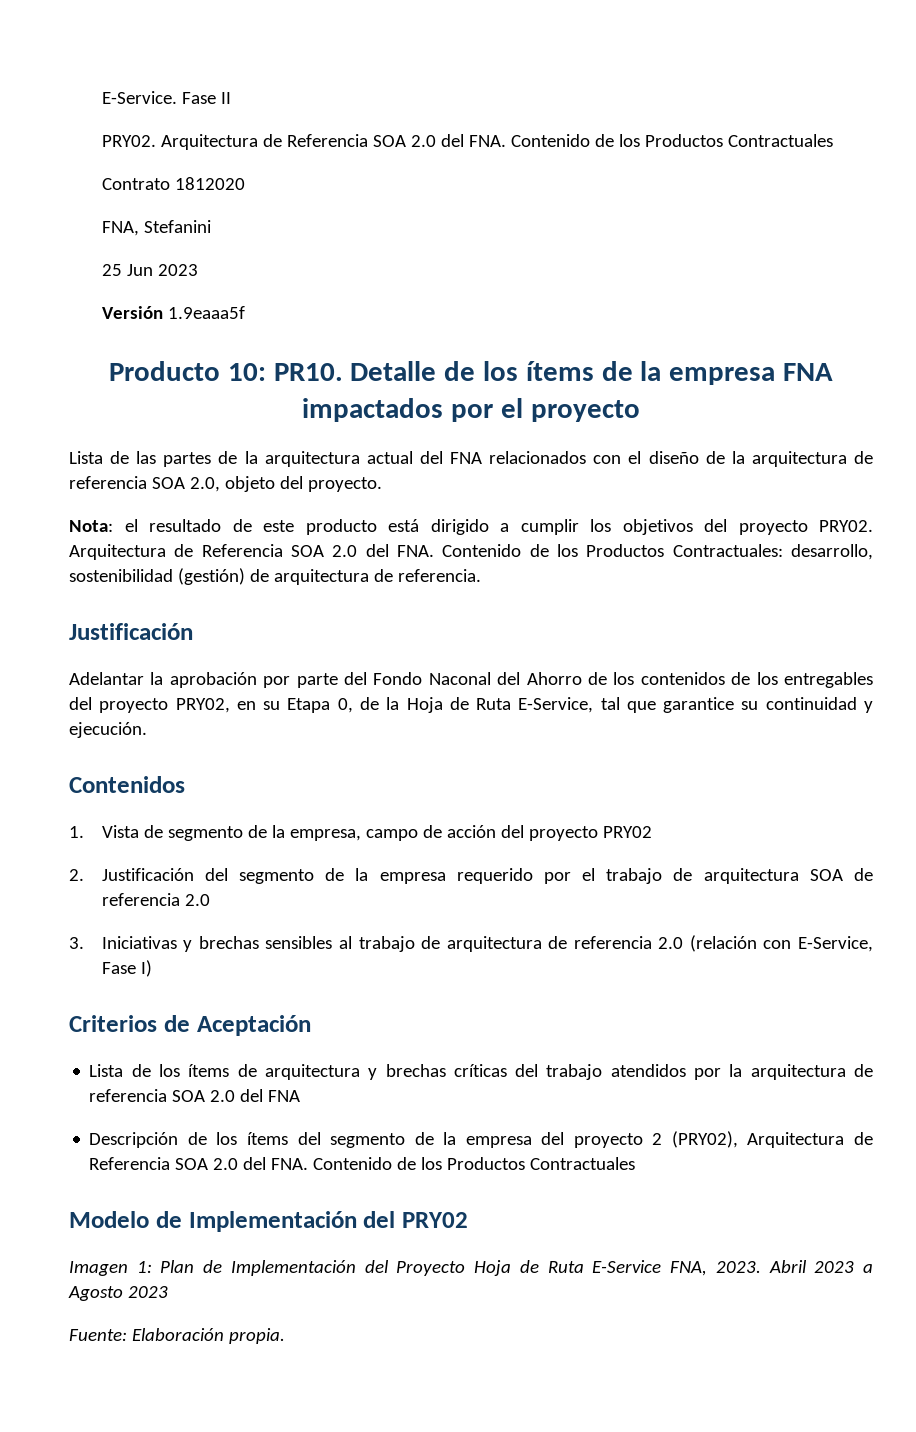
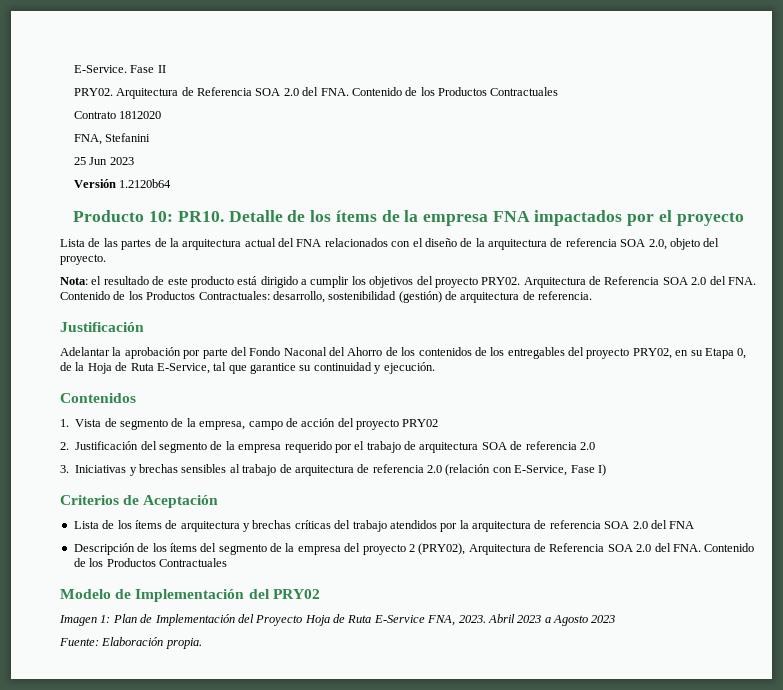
- Versión 1.9eaaa5f
+ Versión 1.2120b64

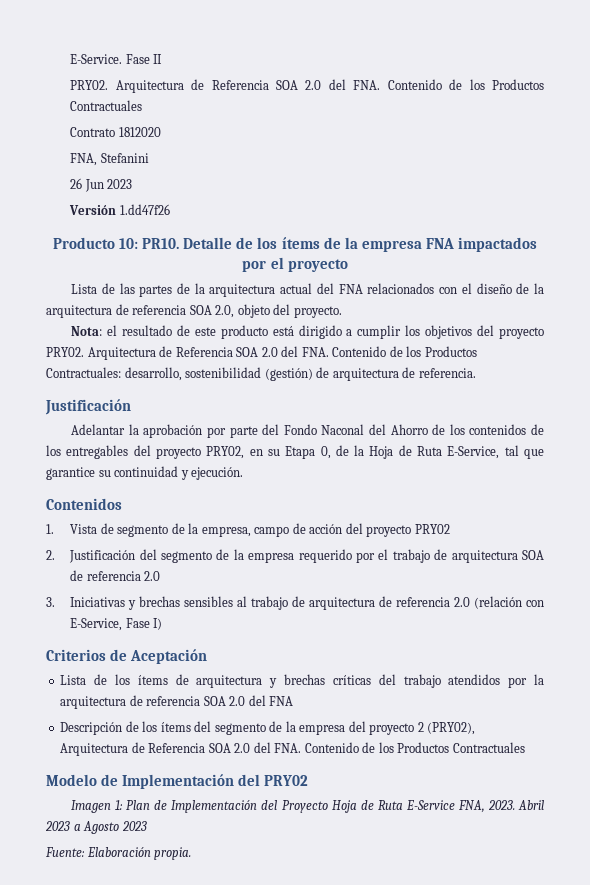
- 25 Jun 2023
+ 26 Jun 2023
- Versión 1.2120b64
+ Versión 1.dd47f26

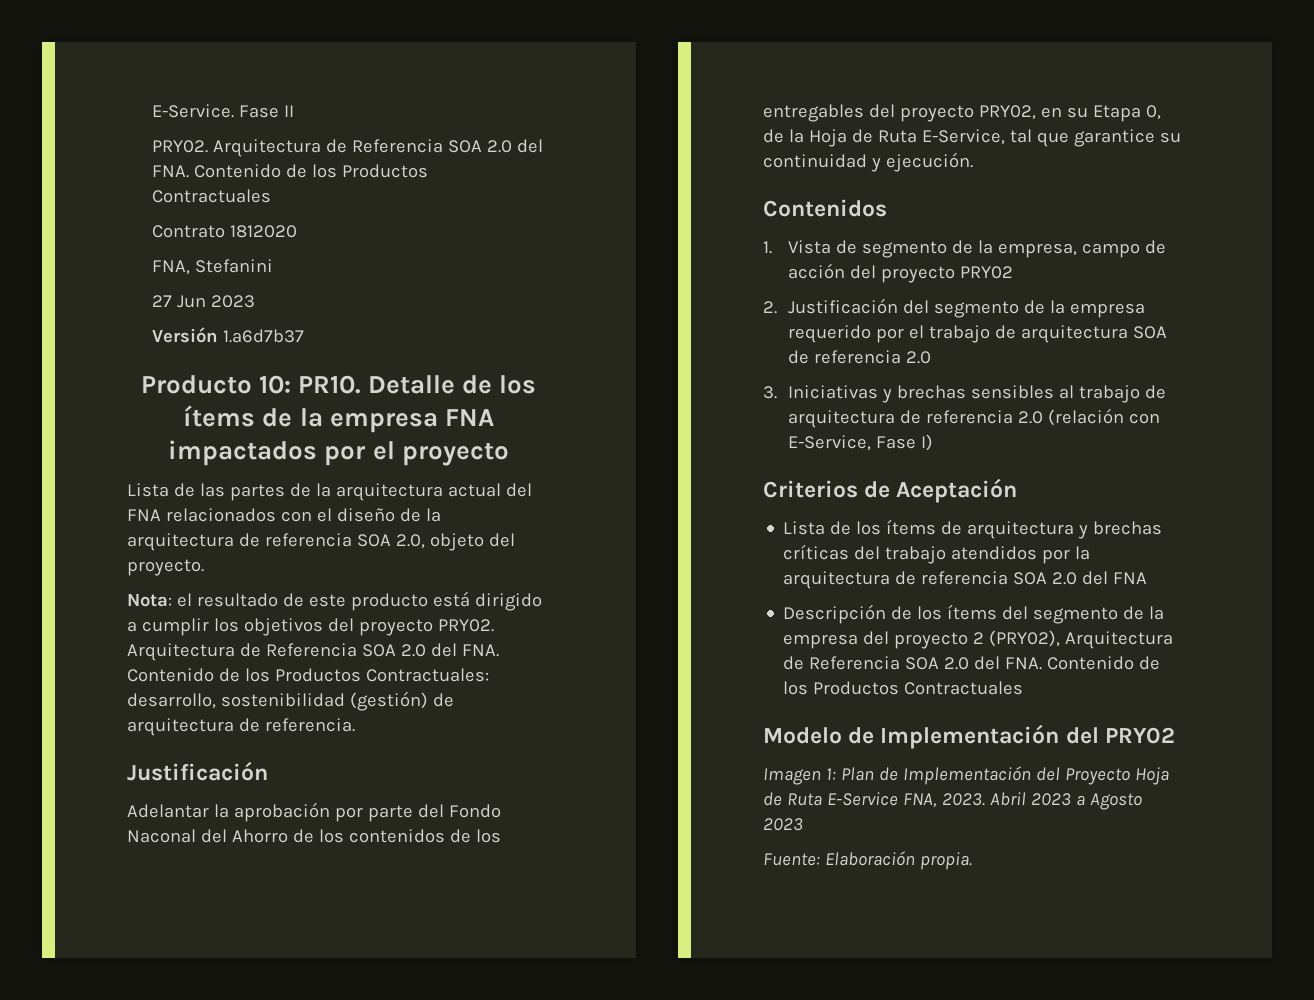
- 26 Jun 2023
+ 27 Jun 2023
- Versión 1.dd47f26
+ Versión 1.a6d7b37

